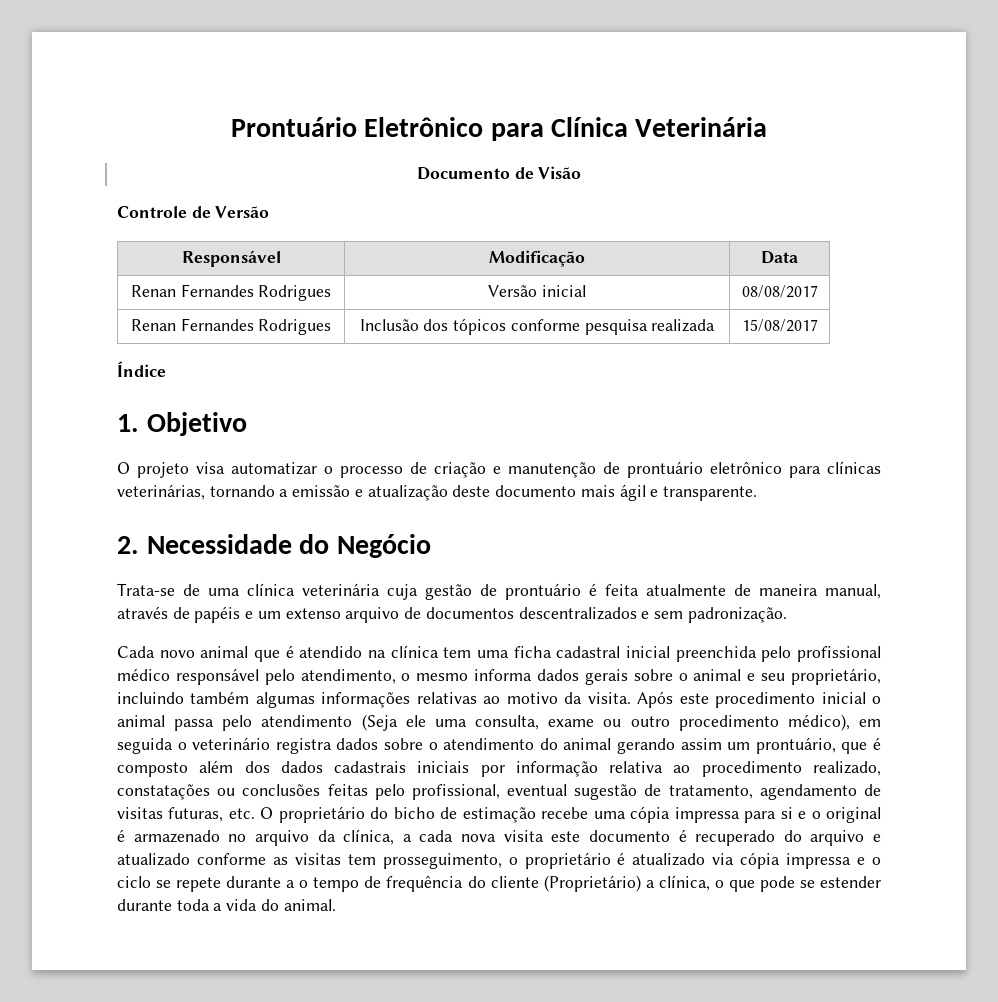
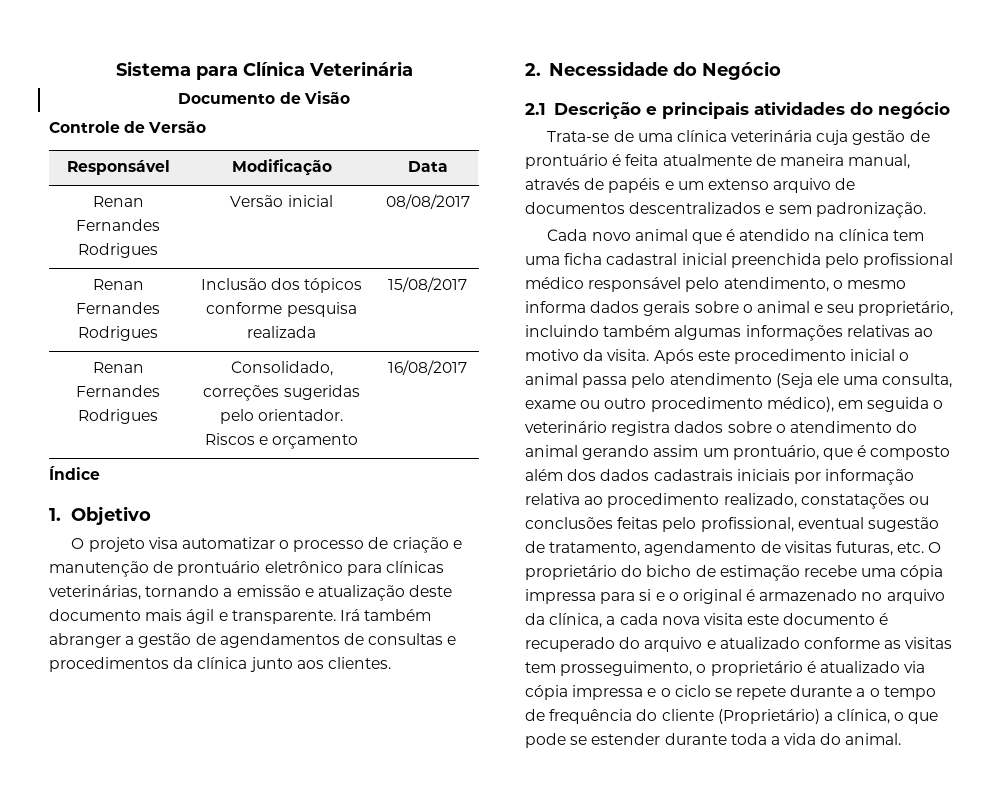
- Prontuário Eletrônico para Clínica Veterinária
+ Sistema para Clínica Veterinária
+ Renan Fernandes Rodrigues | Consolidado, correções sugeridas pelo orientador. Riscos e orçamento | 16/08/2017
- O projeto visa automatizar o processo de criação e manutenção de prontuário eletrônico para clínicas veterinárias, tornando a emissão e atualização deste documento mais ágil e transparente.
+ O projeto visa automatizar o processo de criação e manutenção de prontuário eletrônico para clínicas veterinárias, tornando a emissão e atualização deste documento mais ágil e transparente. Irá também abranger a gestão de agendamentos de consultas e procedimentos da clínica junto aos clientes.
  2. Necessidade do Negócio
+ 2.1 Descrição e principais atividades do negócio

